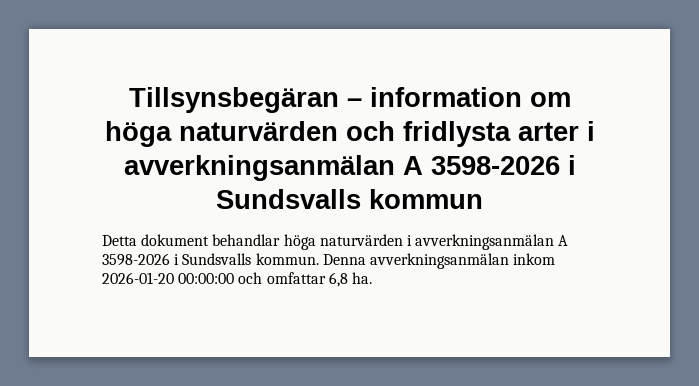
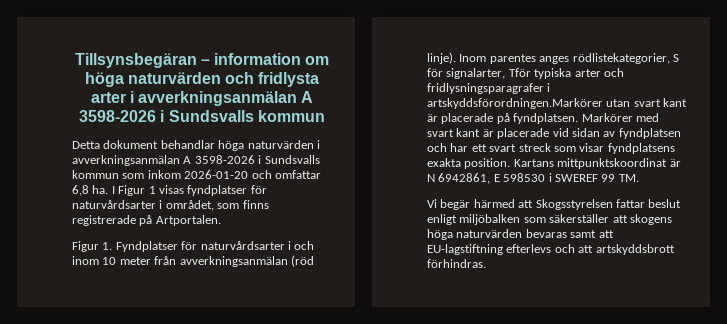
- Detta dokument behandlar höga naturvärden i avverkningsanmälan A 3598-2026 i Sundsvalls kommun. Denna avverkningsanmälan inkom 2026-01-20 00:00:00 och omfattar 6,8 ha.
+ Detta dokument behandlar höga naturvärden i avverkningsanmälan A 3598-2026 i Sundsvalls kommun som inkom 2026-01-20 och omfattar 6,8 ha.
+ I Figur 1 visas fyndplatser för naturvårdsarter i området, som finns registrerade på Artportalen.
+ Figur 1. Fyndplatser för naturvårdsarter i och inom 10 meter från avverkningsanmälan (röd linje). Inom parentes anges rödlistekategorier, S för signalarter, Tför typiska arter och fridlysningsparagrafer i artskyddsförordningen.Markörer utan svart kant är placerade på fyndplatsen. Markörer med svart kant är placerade vid sidan av fyndplatsen och har ett svart streck som visar fyndplatsens exakta position. Kartans mittpunktskoordinat är N 6942861, E 598530 i SWEREF 99 TM.
+ Vi begär härmed att Skogsstyrelsen fattar beslut enligt miljöbalken som säkerställer att skogens höga naturvärden bevaras samt att EU-lagstiftning efterlevs och att artskyddsbrott förhindras.

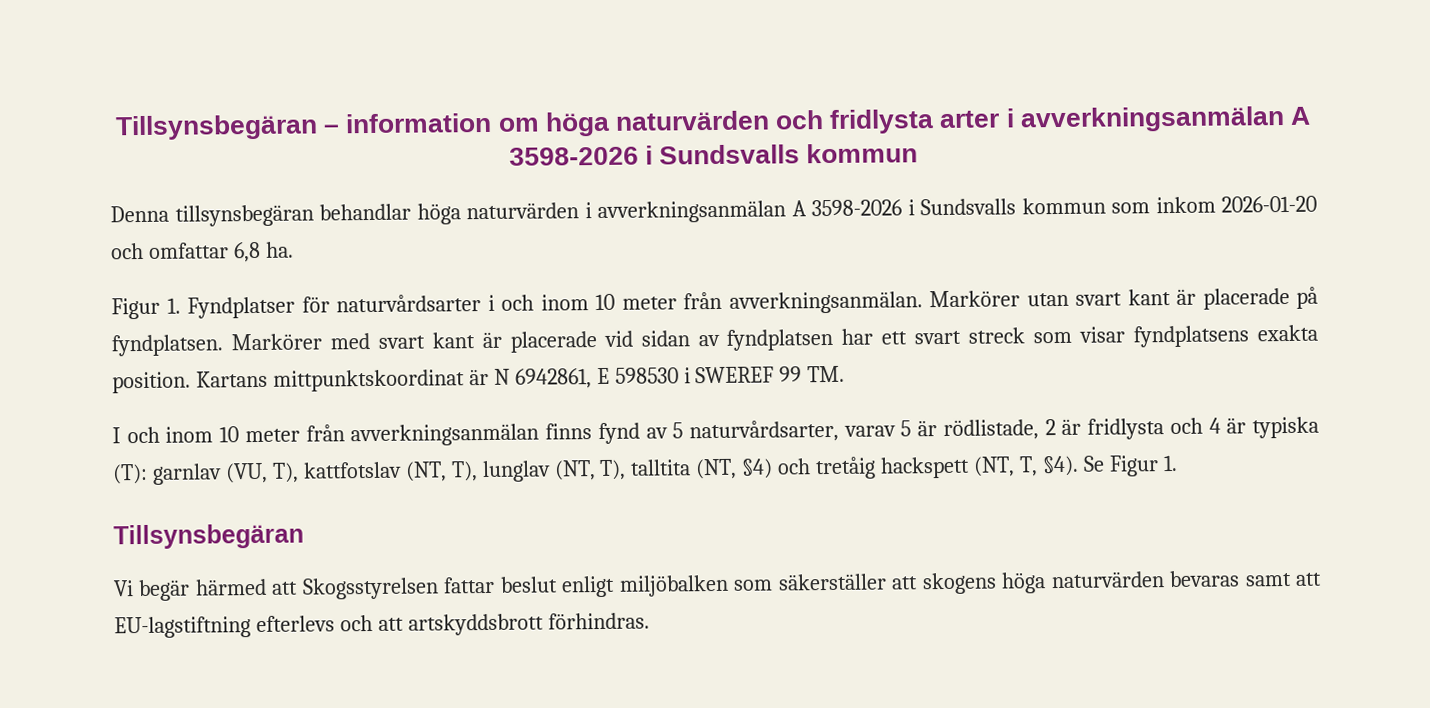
- Detta dokument behandlar höga naturvärden i avverkningsanmälan A 3598-2026 i Sundsvalls kommun som inkom 2026-01-20 och omfattar 6,8 ha. I Figur 1 visas fyndplatser för naturvårdsarter i området, som finns registrerade på Artportalen.
+ Denna tillsynsbegäran behandlar höga naturvärden i avverkningsanmälan A 3598-2026 i Sundsvalls kommun som inkom 2026-01-20 och omfattar 6,8 ha.
- Figur 1. Fyndplatser för naturvårdsarter i och inom 10 meter från avverkningsanmälan (röd linje). Inom parentes anges rödlistekategorier, S för signalarter, Tför typiska arter och fridlysningsparagrafer i artskyddsförordningen.Markörer utan svart kant är placerade på fyndplatsen.
+ Figur 1. Fyndplatser för naturvårdsarter i och inom 10 meter från avverkningsanmälan. Markörer utan svart kant är placerade på fyndplatsen.
- Markörer med svart kant är placerade vid sidan av fyndplatsen och har ett svart streck som visar fyndplatsens exakta position.
+ Markörer med svart kant är placerade vid sidan av fyndplatsen har ett svart streck som visar fyndplatsens exakta position.
+ I och inom 10 meter från avverkningsanmälan finns fynd av 5 naturvårdsarter, varav 5 är rödlistade, 2 är fridlysta och 4 är typiska (T): garnlav (VU, T), kattfotslav (NT, T), lunglav (NT, T), talltita (NT, §4) och tretåig hackspett (NT, T, §4). Se Figur 1.
+ Tillsynsbegäran

